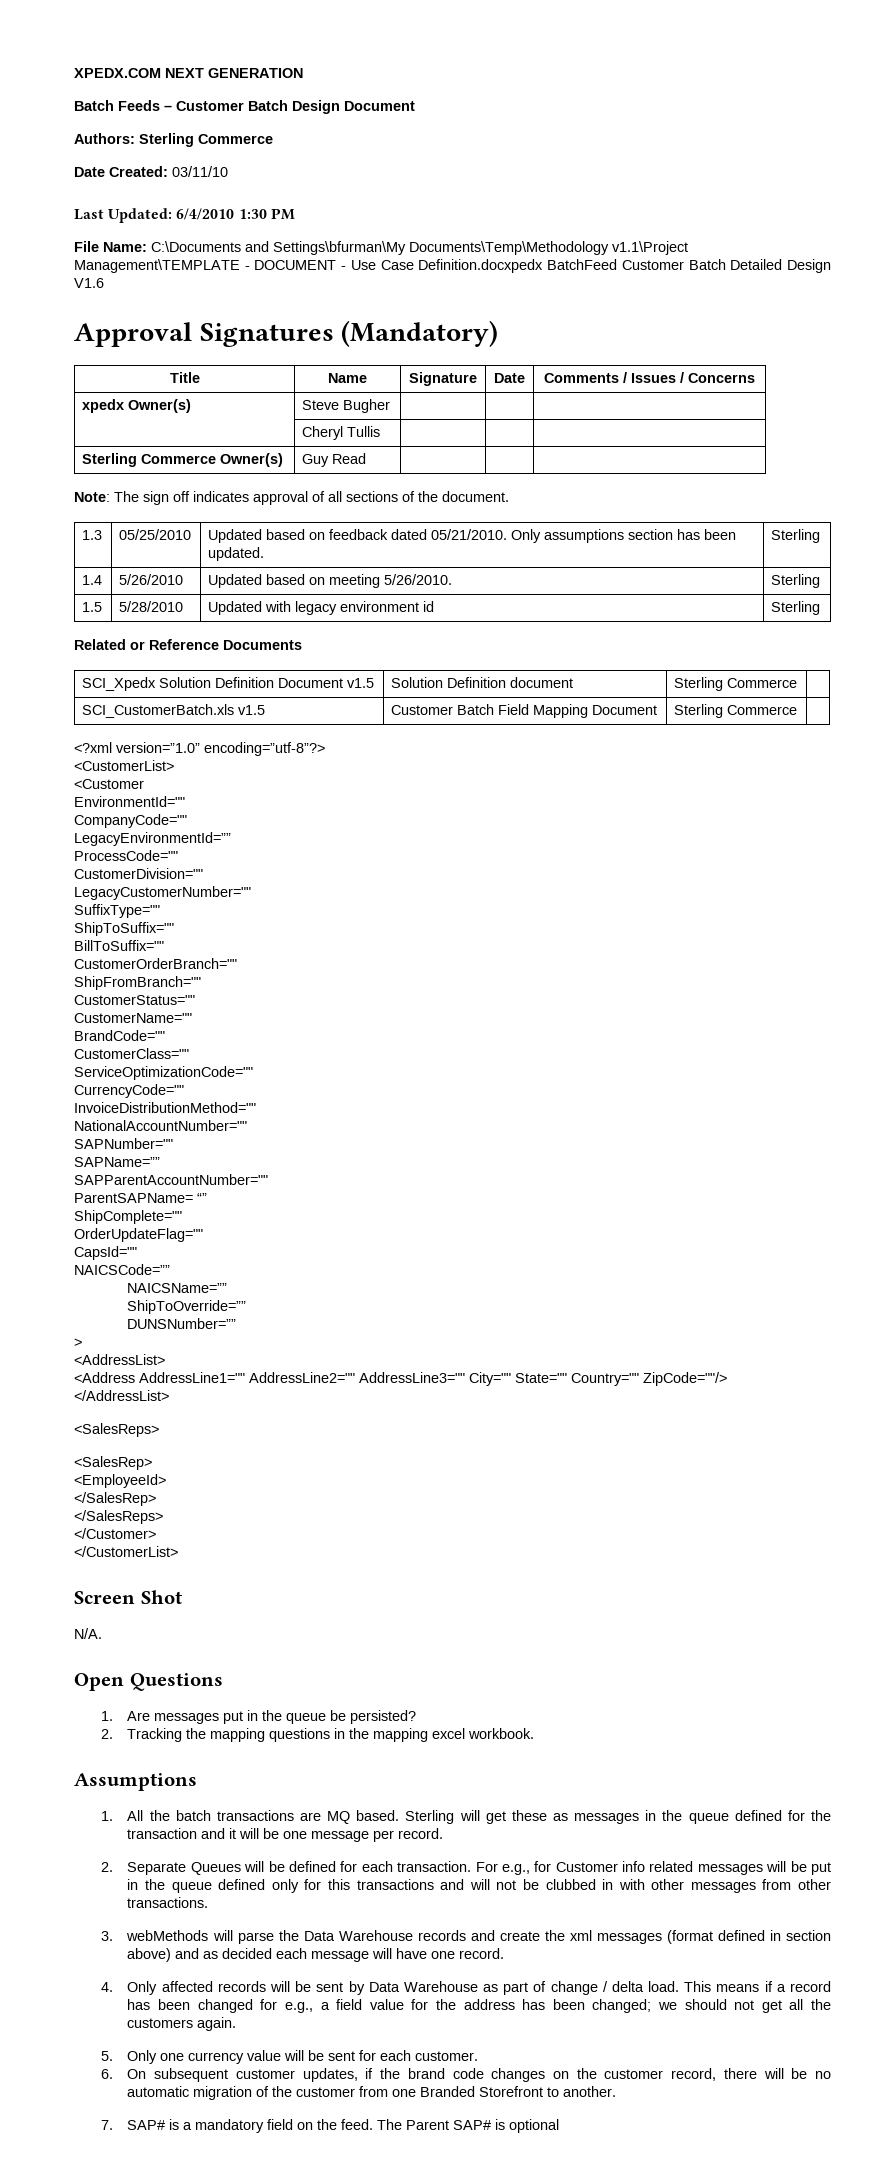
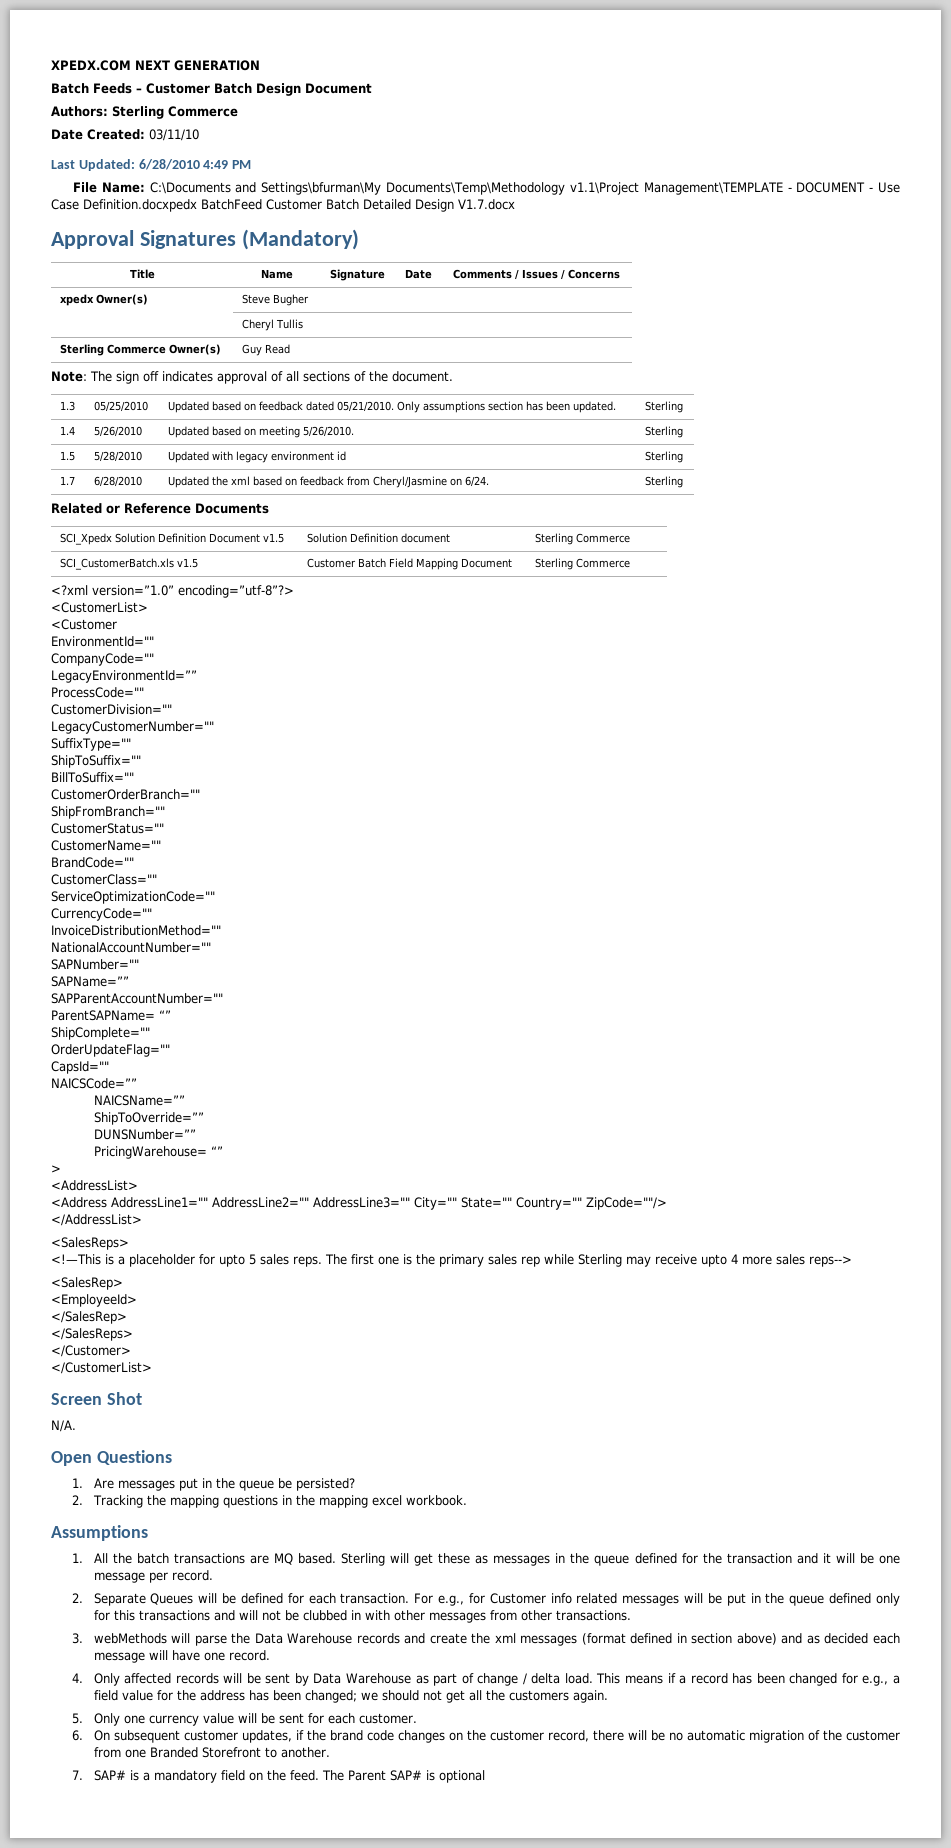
- Last Updated: 6/4/2010 1:30 PM
+ Last Updated: 6/28/2010 4:49 PM
- File Name: C:\Documents and Settings\bfurman\My Documents\Temp\Methodology v1.1\Project Management\TEMPLATE - DOCUMENT - Use Case Definition.docxpedx BatchFeed Customer Batch Detailed Design V1.6
+ File Name: C:\Documents and Settings\bfurman\My Documents\Temp\Methodology v1.1\Project Management\TEMPLATE - DOCUMENT - Use Case Definition.docxpedx BatchFeed Customer Batch Detailed Design V1.7.docx
+ 1.7 | 6/28/2010 | Updated the xml based on feedback from Cheryl/Jasmine on 6/24. | Sterling
+ PricingWarehouse= “”
+ <!—This is a placeholder for upto 5 sales reps. The first one is the primary sales rep while Sterling may receive upto 4 more sales reps-->

